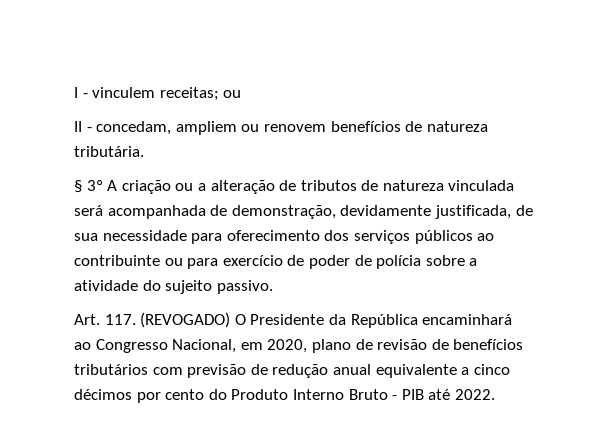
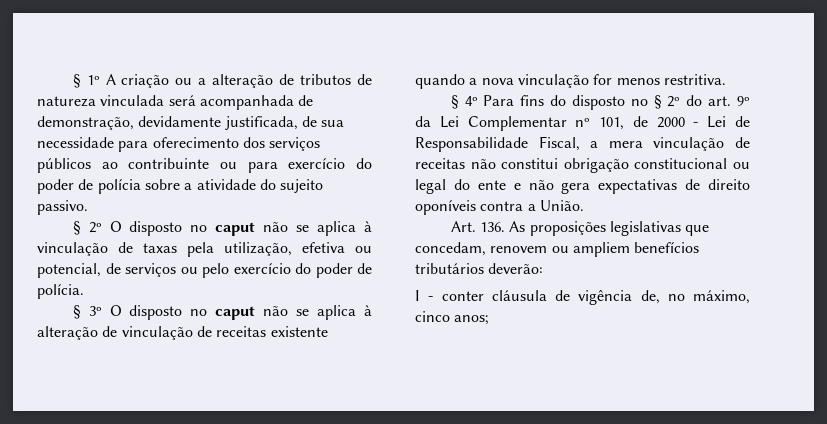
- I - vinculem receitas; ou
- II - concedam, ampliem ou renovem benefícios de natureza tributária.
- § 3º A criação ou a alteração de tributos de natureza vinculada será acompanhada de demonstração, devidamente justificada, de sua necessidade para oferecimento dos serviços públicos ao contribuinte ou para exercício de poder de polícia sobre a atividade do sujeito passivo.
+ § 1º A criação ou a alteração de tributos de natureza vinculada será acompanhada de demonstração, devidamente justificada, de sua necessidade para oferecimento dos serviços públicos ao contribuinte ou para exercício do poder de polícia sobre a atividade do sujeito passivo.
- Art. 117. (REVOGADO) O Presidente da República encaminhará ao Congresso Nacional, em 2020, plano de revisão de benefícios tributários com previsão de redução anual equivalente a cinco décimos por cento do Produto Interno Bruto - PIB até 2022.
+ § 2º O disposto no caput não se aplica à vinculação de taxas pela utilização, efetiva ou potencial, de serviços ou pelo exercício do poder de polícia.
+ § 3º O disposto no caput não se aplica à alteração de vinculação de receitas existente quando a nova vinculação for menos restritiva.
+ § 4º Para fins do disposto no § 2º do art. 9º da Lei Complementar nº 101, de 2000 - Lei de Responsabilidade Fiscal, a mera vinculação de receitas não constitui obrigação constitucional ou legal do ente e não gera expectativas de direito oponíveis contra a União.
+ Art. 136. As proposições legislativas que concedam, renovem ou ampliem benefícios tributários deverão:
+ I - conter cláusula de vigência de, no máximo, cinco anos;

